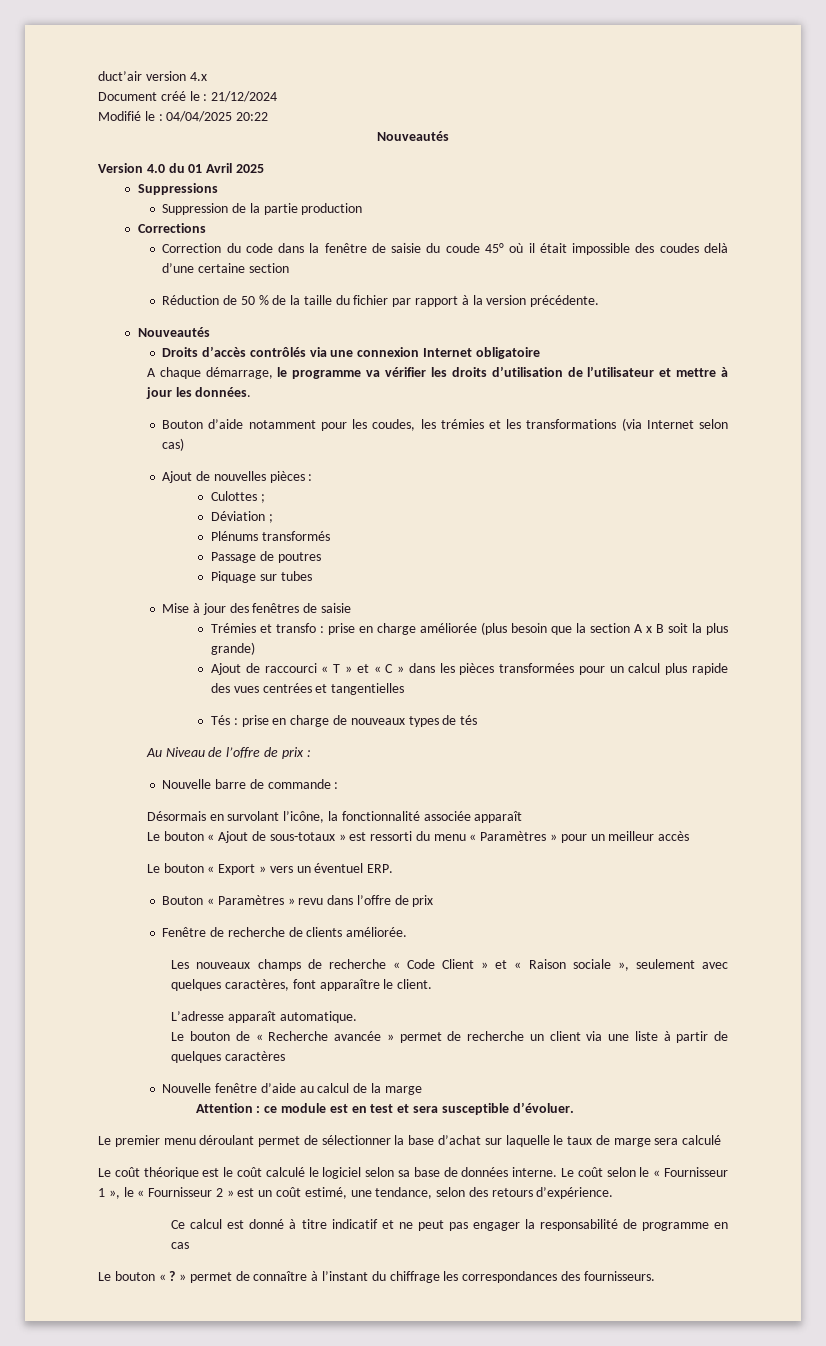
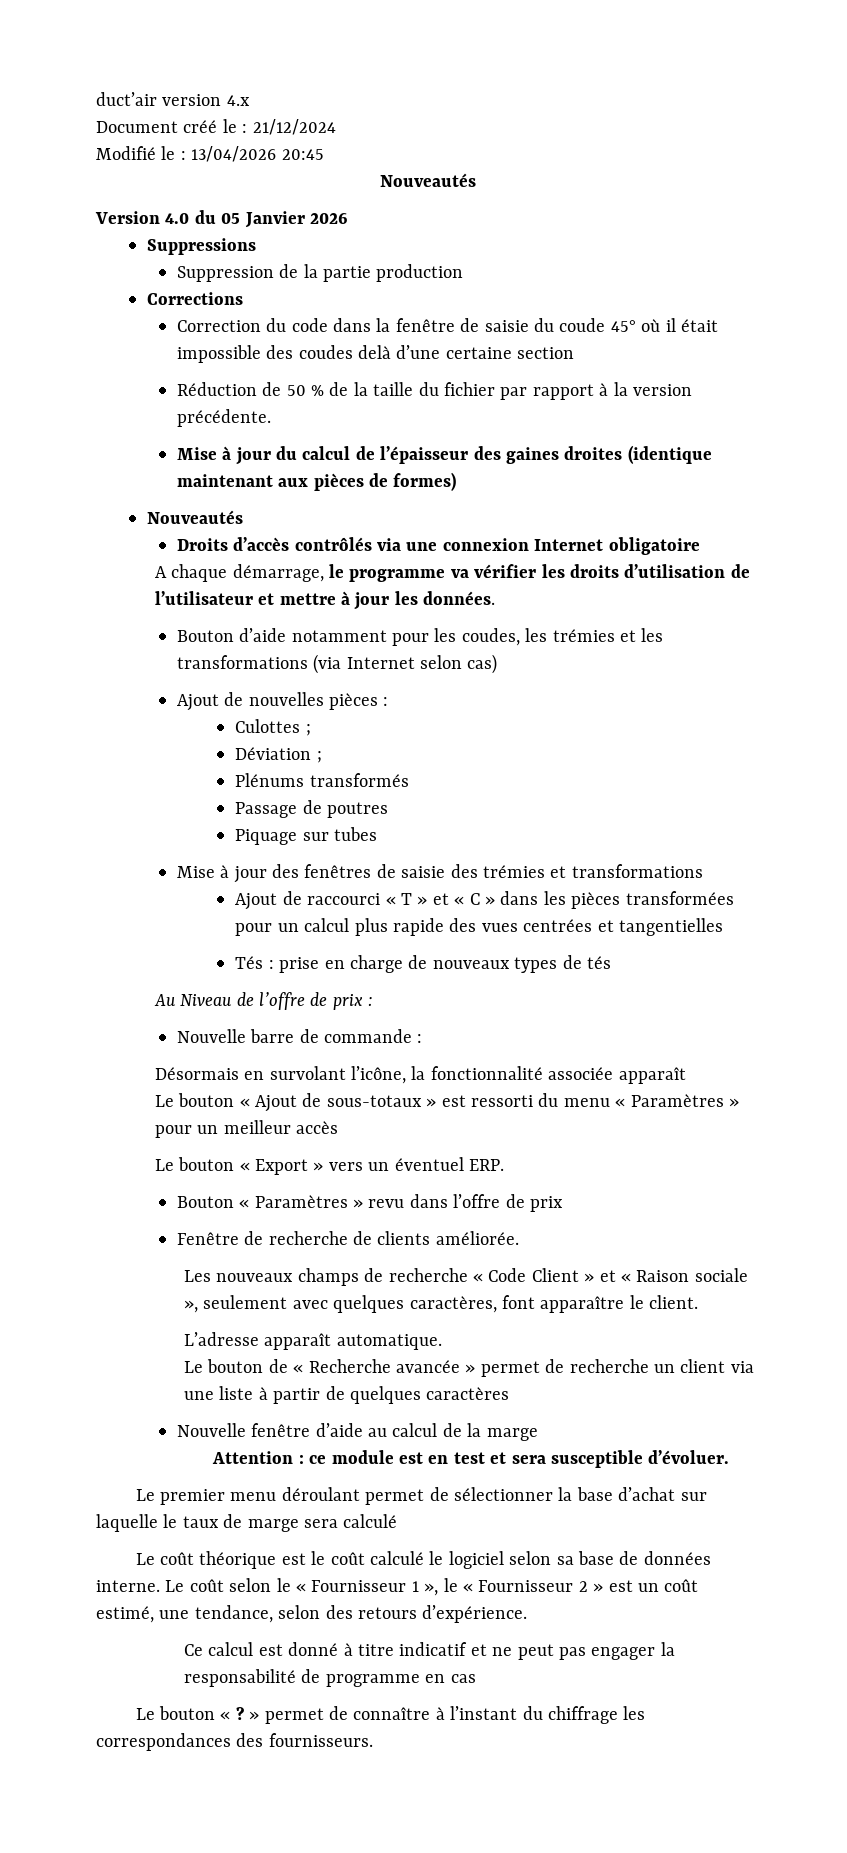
- Modifié le : 04/04/2025 20:22
+ Modifié le : 13/04/2026 20:45
- Version 4.0 du 01 Avril 2025
+ Version 4.0 du 05 Janvier 2026
+ Mise à jour du calcul de l’épaisseur des gaines droites (identique maintenant aux pièces de formes)
- Mise à jour des fenêtres de saisie
- Trémies et transfo : prise en charge améliorée (plus besoin que la section A x B soit la plus grande)
+ Mise à jour des fenêtres de saisie des trémies et transformations

